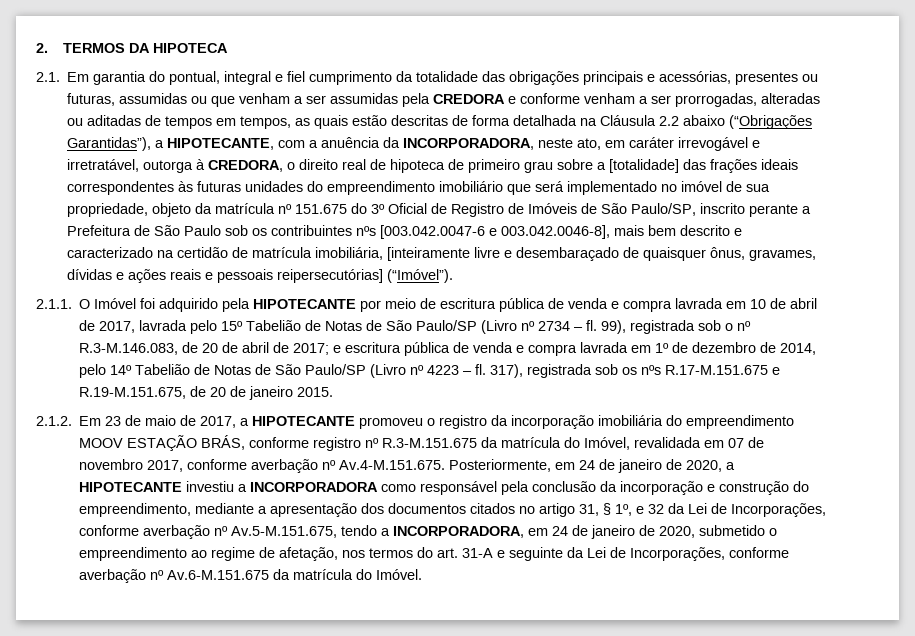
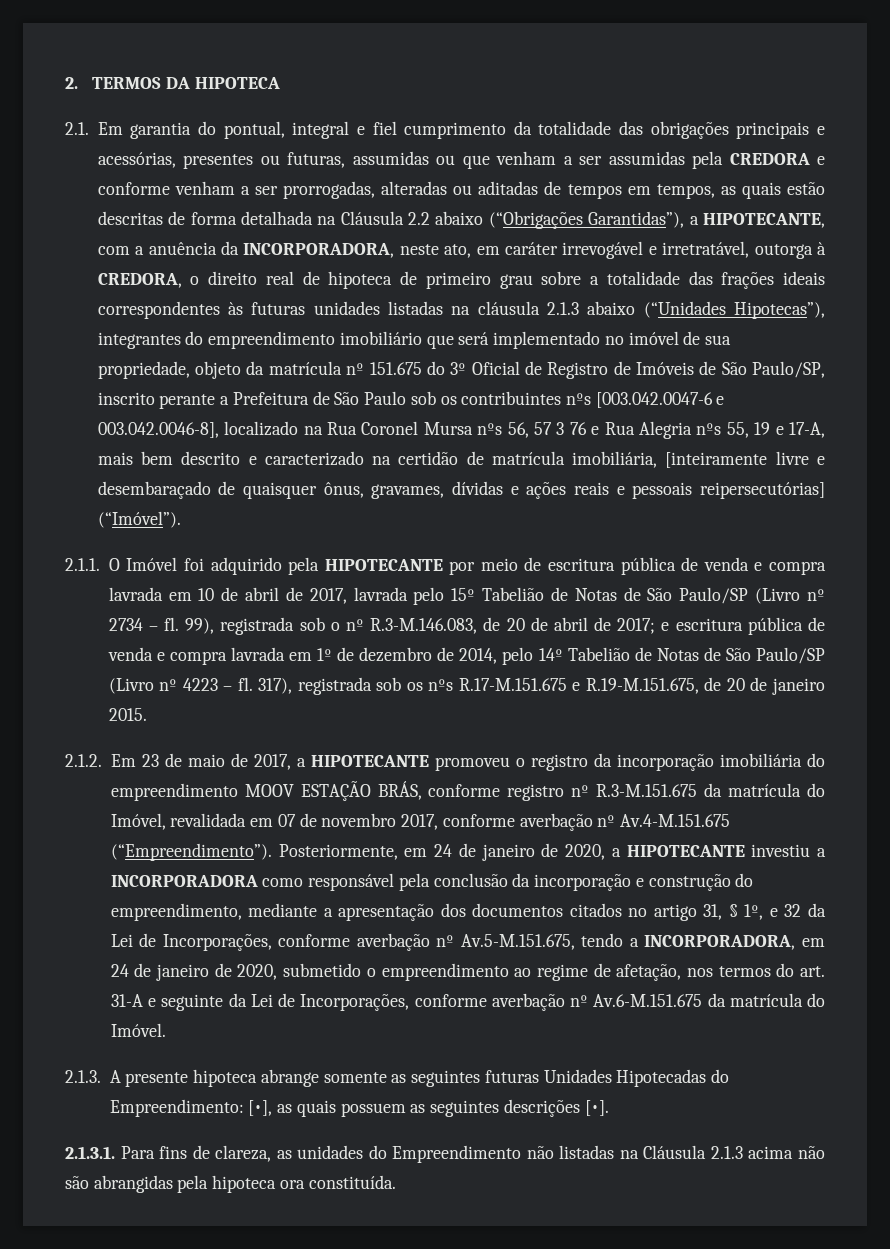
- 2.1. Em garantia do pontual, integral e fiel cumprimento da totalidade das obrigações principais e acessórias, presentes ou futuras, assumidas ou que venham a ser assumidas pela CREDORA e conforme venham a ser prorrogadas, alteradas ou aditadas de tempos em tempos, as quais estão descritas de forma detalhada na Cláusula 2.2 abaixo (“Obrigações Garantidas”), a HIPOTECANTE, com a anuência da INCORPORADORA, neste ato, em caráter irrevogável e irretratável, outorga à CREDORA, o direito real de hipoteca de primeiro grau sobre a [totalidade] das frações ideais correspondentes às futuras unidades do empreendimento imobiliário que será implementado no imóvel de sua propriedade, objeto da matrícula nº 151.675 do 3º Oficial de Registro de Imóveis de São Paulo/SP, inscrito perante a Prefeitura de São Paulo sob os contribuintes nºs [003.042.0047-6 e 003.042.0046-8], mais bem descrito e caracterizado na certidão de matrícula imobiliária, [inteiramente livre e desembaraçado de quaisquer ônus, gravames, dívidas e ações reais e pessoais reipersecutórias] (“Imóvel”).
+ 2.1. Em garantia do pontual, integral e fiel cumprimento da totalidade das obrigações principais e acessórias, presentes ou futuras, assumidas ou que venham a ser assumidas pela CREDORA e conforme venham a ser prorrogadas, alteradas ou aditadas de tempos em tempos, as quais estão descritas de forma detalhada na Cláusula 2.2 abaixo (“Obrigações Garantidas”), a HIPOTECANTE, com a anuência da INCORPORADORA, neste ato, em caráter irrevogável e irretratável, outorga à CREDORA, o direito real de hipoteca de primeiro grau sobre a totalidade das frações ideais correspondentes às futuras unidades listadas na cláusula 2.1.3 abaixo (“Unidades Hipotecas”), integrantes do empreendimento imobiliário que será implementado no imóvel de sua propriedade, objeto da matrícula nº 151.675 do 3º Oficial de Registro de Imóveis de São Paulo/SP, inscrito perante a Prefeitura de São Paulo sob os contribuintes nºs [003.042.0047-6 e 003.042.0046-8], localizado na Rua Coronel Mursa nºs 56, 57 3 76 e Rua Alegria nºs 55, 19 e 17-A, mais bem descrito e caracterizado na certidão de matrícula imobiliária, [inteiramente livre e desembaraçado de quaisquer ônus, gravames, dívidas e ações reais e pessoais reipersecutórias] (“Imóvel”).
- 2.1.2. Em 23 de maio de 2017, a HIPOTECANTE promoveu o registro da incorporação imobiliária do empreendimento MOOV ESTAÇÃO BRÁS, conforme registro nº R.3-M.151.675 da matrícula do Imóvel, revalidada em 07 de novembro 2017, conforme averbação nº Av.4-M.151.675. Posteriormente, em 24 de janeiro de 2020, a HIPOTECANTE investiu a INCORPORADORA como responsável pela conclusão da incorporação e construção do empreendimento, mediante a apresentação dos documentos citados no artigo 31, § 1º, e 32 da Lei de Incorporações, conforme averbação nº Av.5-M.151.675, tendo a INCORPORADORA, em 24 de janeiro de 2020, submetido o empreendimento ao regime de afetação, nos termos do art. 31-A e seguinte da Lei de Incorporações, conforme averbação nº Av.6-M.151.675 da matrícula do Imóvel.
+ 2.1.2. Em 23 de maio de 2017, a HIPOTECANTE promoveu o registro da incorporação imobiliária do empreendimento MOOV ESTAÇÃO BRÁS, conforme registro nº R.3-M.151.675 da matrícula do Imóvel, revalidada em 07 de novembro 2017, conforme averbação nº Av.4-M.151.675 (“Empreendimento”). Posteriormente, em 24 de janeiro de 2020, a HIPOTECANTE investiu a INCORPORADORA como responsável pela conclusão da incorporação e construção do empreendimento, mediante a apresentação dos documentos citados no artigo 31, § 1º, e 32 da Lei de Incorporações, conforme averbação nº Av.5-M.151.675, tendo a INCORPORADORA, em 24 de janeiro de 2020, submetido o empreendimento ao regime de afetação, nos termos do art. 31-A e seguinte da Lei de Incorporações, conforme averbação nº Av.6-M.151.675 da matrícula do Imóvel.
+ 2.1.3. A presente hipoteca abrange somente as seguintes futuras Unidades Hipotecadas do Empreendimento: [•], as quais possuem as seguintes descrições [•].
+ 2.1.3.1. Para fins de clareza, as unidades do Empreendimento não listadas na Cláusula 2.1.3 acima não são abrangidas pela hipoteca ora constituída.

